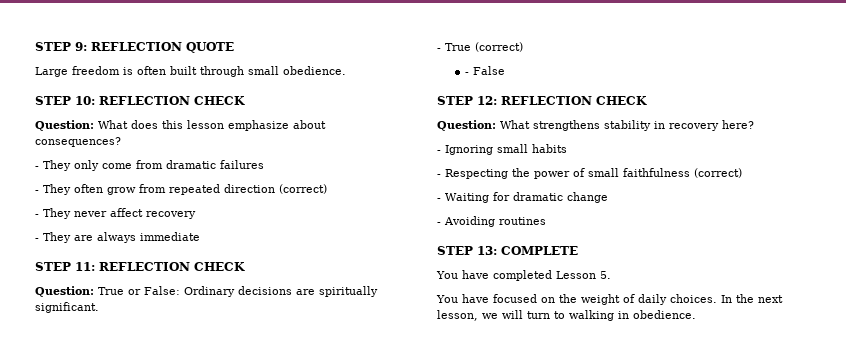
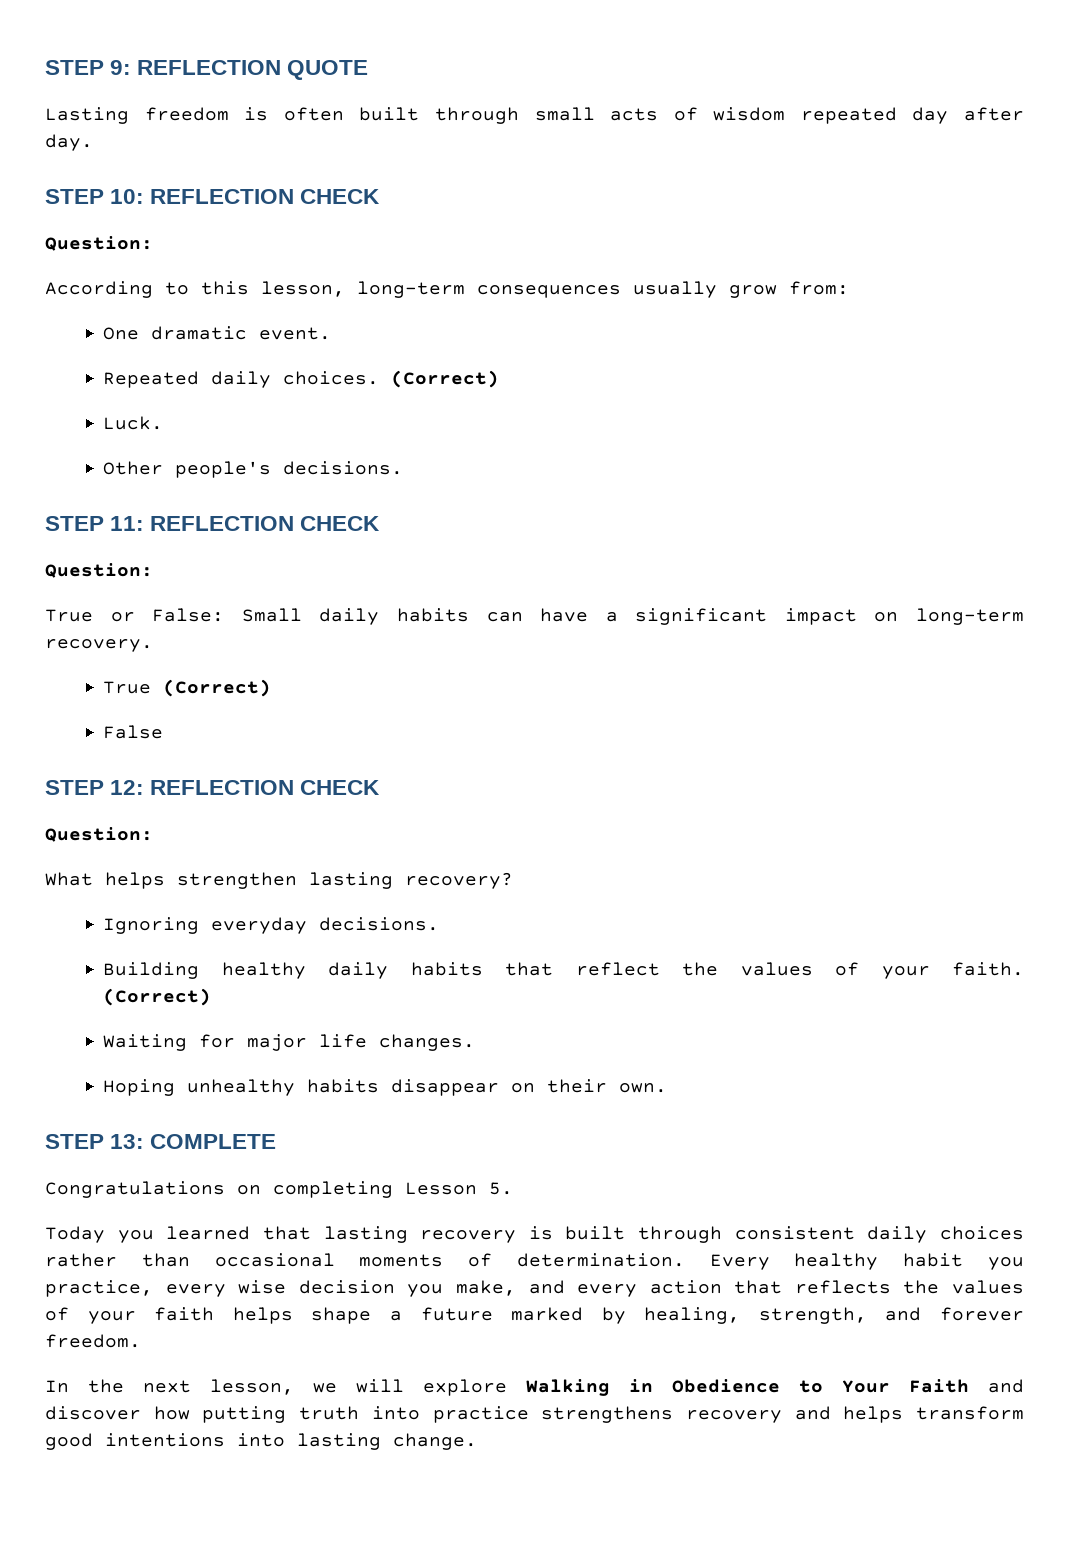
- Large freedom is often built through small obedience.
+ Lasting freedom is often built through small acts of wisdom repeated day after day.
  STEP 10: REFLECTION CHECK
- Question: What does this lesson emphasize about consequences?
- - They only come from dramatic failures
- - They often grow from repeated direction (correct)
- - They never affect recovery
- - They are always immediate
+ Question:
+ According to this lesson, long-term consequences usually grow from:
+ One dramatic event.
+ Repeated daily choices. (Correct)
+ Luck.
+ Other people's decisions.
  STEP 11: REFLECTION CHECK
- Question: True or False: Ordinary decisions are spiritually significant.
- - True (correct)
- - False
+ Question:
+ True or False: Small daily habits can have a significant impact on long-term recovery.
+ True (Correct)
+ False
  STEP 12: REFLECTION CHECK
- Question: What strengthens stability in recovery here?
- - Ignoring small habits
- - Respecting the power of small faithfulness (correct)
- - Waiting for dramatic change
- - Avoiding routines
+ Question:
+ What helps strengthen lasting recovery?
+ Ignoring everyday decisions.
+ Building healthy daily habits that reflect the values of your faith. (Correct)
+ Waiting for major life changes.
+ Hoping unhealthy habits disappear on their own.
- You have completed Lesson 5.
+ Congratulations on completing Lesson 5.
- You have focused on the weight of daily choices. In the next lesson, we will turn to walking in obedience.
+ Today you learned that lasting recovery is built through consistent daily choices rather than occasional moments of determination. Every healthy habit you practice, every wise decision you make, and every action that reflects the values of your faith helps shape a future marked by healing, strength, and forever freedom.
+ In the next lesson, we will explore Walking in Obedience to Your Faith and discover how putting truth into practice strengthens recovery and helps transform good intentions into lasting change.

